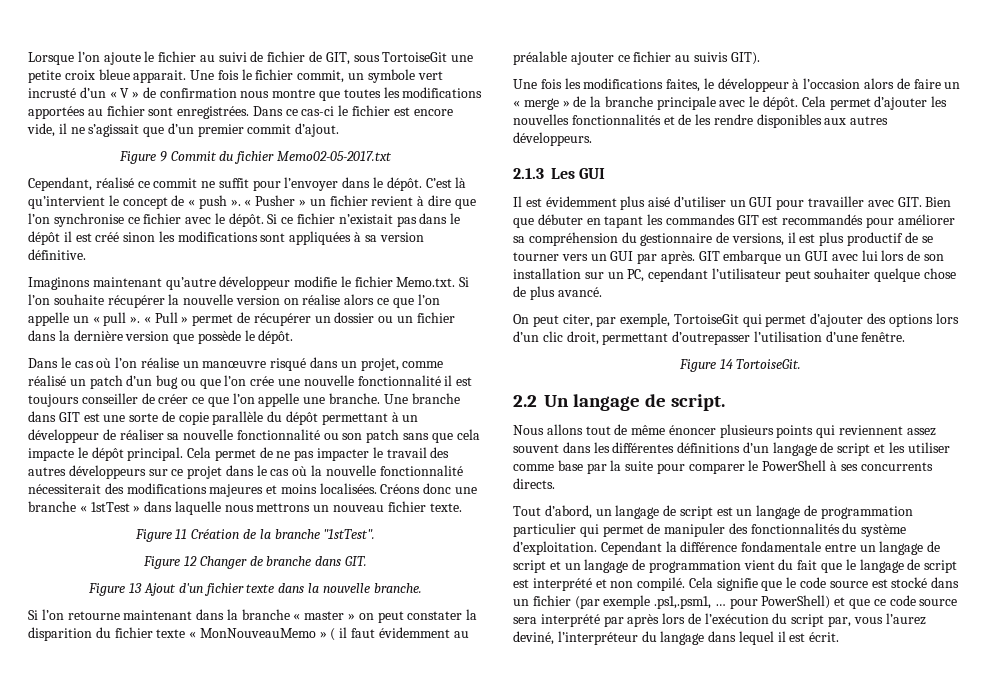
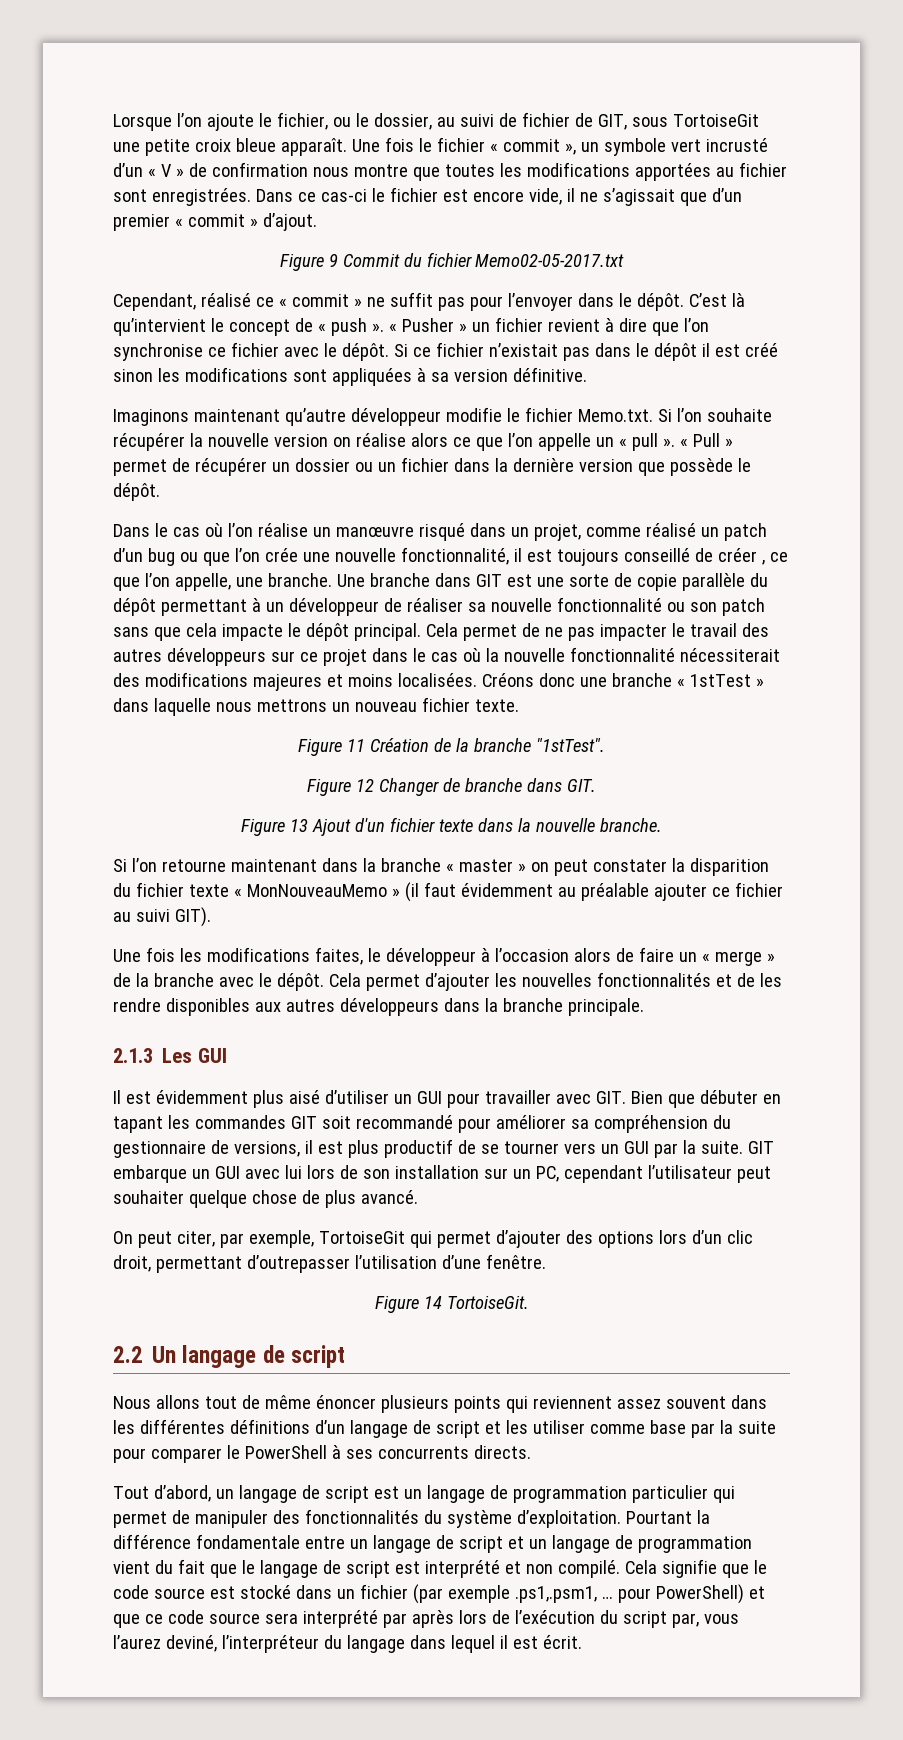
- Lorsque l’on ajoute le fichier au suivi de fichier de GIT, sous TortoiseGit une petite croix bleue apparait.
+ Lorsque l’on ajoute le fichier, ou le dossier, au suivi de fichier de GIT, sous TortoiseGit une petite croix bleue apparaît.
- Une fois le fichier commit, un symbole vert incrusté d’un « V » de confirmation nous montre que toutes les modifications apportées au fichier sont enregistrées.
+ Une fois le fichier « commit », un symbole vert incrusté d’un « V » de confirmation nous montre que toutes les modifications apportées au fichier sont enregistrées.
- Dans ce cas-ci le fichier est encore vide, il ne s’agissait que d’un premier commit d’ajout.
+ Dans ce cas-ci le fichier est encore vide, il ne s’agissait que d’un premier « commit » d’ajout.
- Cependant, réalisé ce commit ne suffit pour l’envoyer dans le dépôt.
+ Cependant, réalisé ce « commit » ne suffit pas pour l’envoyer dans le dépôt.
- Dans le cas où l’on réalise un manœuvre risqué dans un projet, comme réalisé un patch d’un bug ou que l’on crée une nouvelle fonctionnalité il est toujours conseiller de créer ce que l’on appelle une branche.
+ Dans le cas où l’on réalise un manœuvre risqué dans un projet, comme réalisé un patch d’un bug ou que l’on crée une nouvelle fonctionnalité, il est toujours conseillé de créer , ce que l’on appelle, une branche.
- Si l’on retourne maintenant dans la branche « master » on peut constater la disparition du fichier texte « MonNouveauMemo » ( il faut évidemment au préalable ajouter ce fichier au suivis GIT).
+ Si l’on retourne maintenant dans la branche « master » on peut constater la disparition du fichier texte « MonNouveauMemo » (il faut évidemment au préalable ajouter ce fichier au suivi GIT).
- Une fois les modifications faites, le développeur à l’occasion alors de faire un « merge » de la branche principale avec le dépôt.
+ Une fois les modifications faites, le développeur à l’occasion alors de faire un « merge » de la branche avec le dépôt.
- Cela permet d’ajouter les nouvelles fonctionnalités et de les rendre disponibles aux autres développeurs.
+ Cela permet d’ajouter les nouvelles fonctionnalités et de les rendre disponibles aux autres développeurs dans la branche principale.
- Il est évidemment plus aisé d’utiliser un GUI pour travailler avec GIT. Bien que débuter en tapant les commandes GIT est recommandés pour améliorer sa compréhension du gestionnaire de versions, il est plus productif de se tourner vers un GUI par après.
+ Il est évidemment plus aisé d’utiliser un GUI pour travailler avec GIT. Bien que débuter en tapant les commandes GIT soit recommandé pour améliorer sa compréhension du gestionnaire de versions, il est plus productif de se tourner vers un GUI par la suite.
- 2.2 Un langage de script.
+ 2.2 Un langage de script
- Cependant la différence fondamentale entre un langage de script et un langage de programmation vient du fait que le langage de script est interprété et non compilé.
+ Pourtant la différence fondamentale entre un langage de script et un langage de programmation vient du fait que le langage de script est interprété et non compilé.

